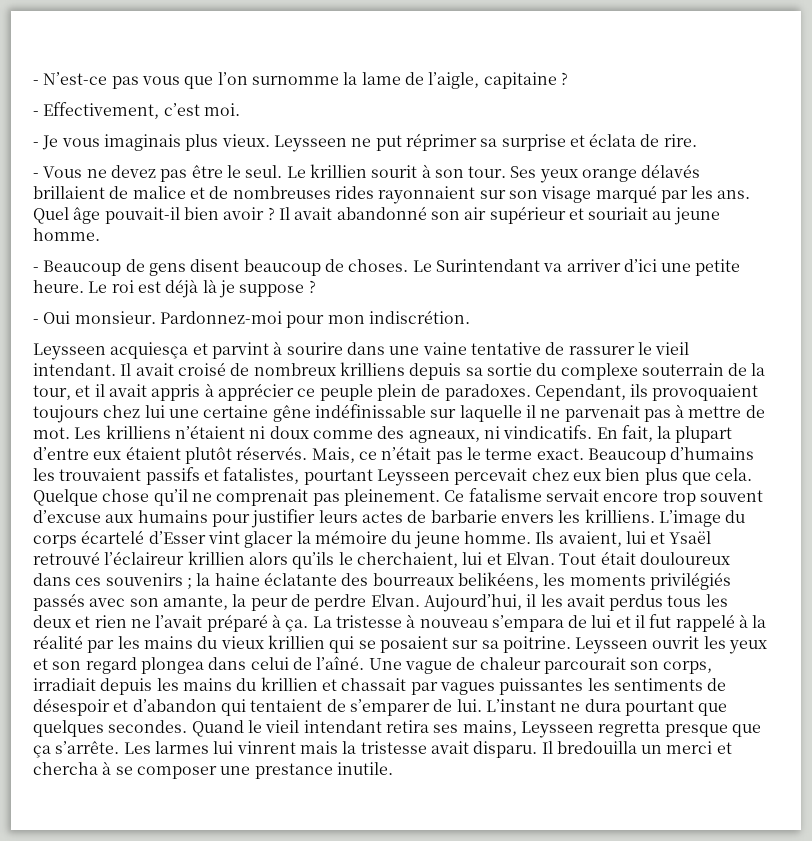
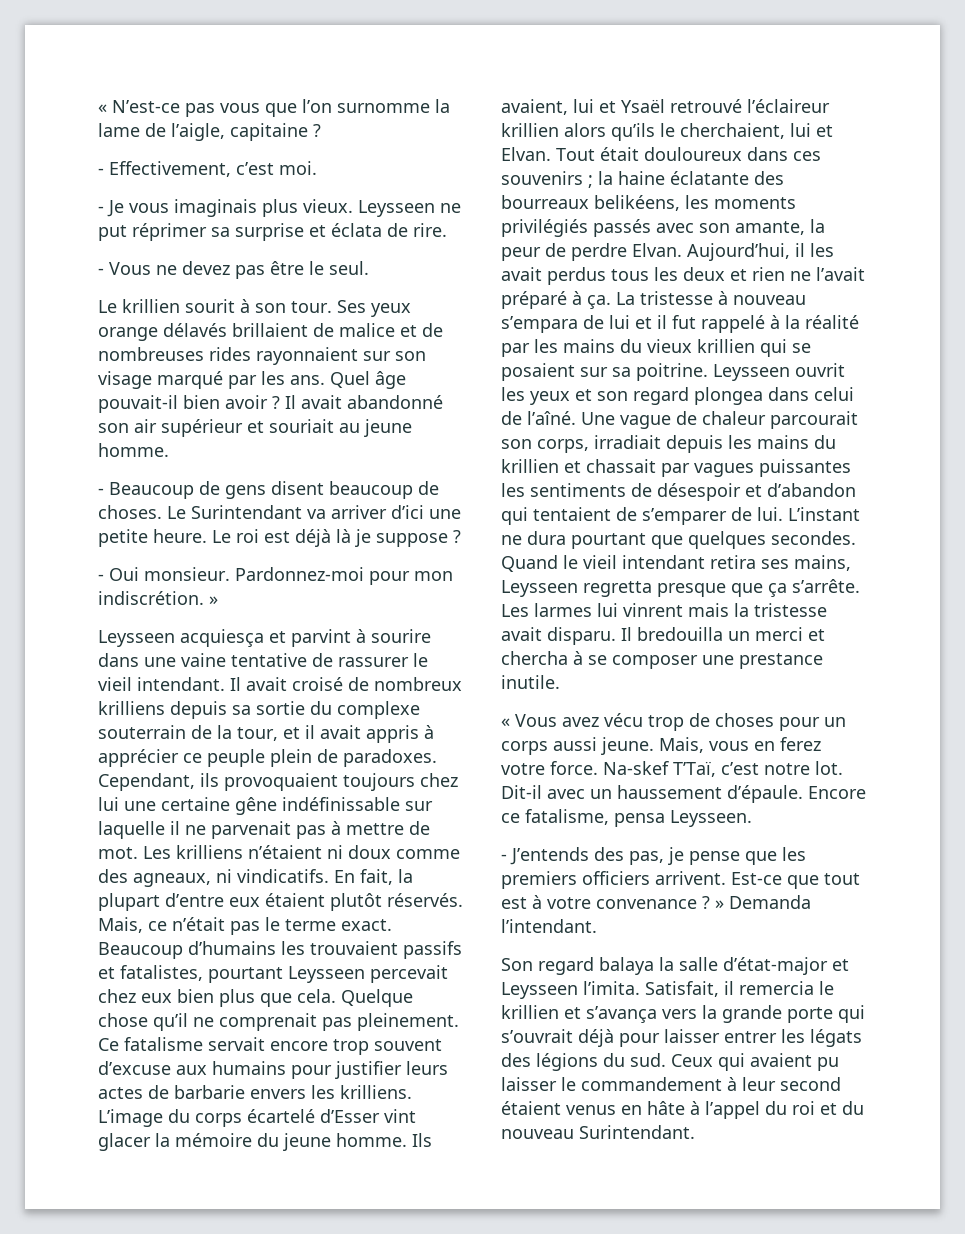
- - N’est-ce pas vous que l’on surnomme la lame de l’aigle, capitaine ?
+ « N’est-ce pas vous que l’on surnomme la lame de l’aigle, capitaine ?
- - Vous ne devez pas être le seul. Le krillien sourit à son tour.
+ - Vous ne devez pas être le seul.
+ Le krillien sourit à son tour.
- Pardonnez-moi pour mon indiscrétion.
+ Pardonnez-moi pour mon indiscrétion. »
+ « Vous avez vécu trop de choses pour un corps aussi jeune. Mais, vous en ferez votre force. Na-skef T’Taï, c’est notre lot. Dit-il avec un haussement d’épaule. Encore ce fatalisme, pensa Leysseen.
+ - J’entends des pas, je pense que les premiers officiers arrivent. Est-ce que tout est à votre convenance ? » Demanda l’intendant.
+ Son regard balaya la salle d’état-major et Leysseen l’imita. Satisfait, il remercia le krillien et s’avança vers la grande porte qui s’ouvrait déjà pour laisser entrer les légats des légions du sud. Ceux qui avaient pu laisser le commandement à leur second étaient venus en hâte à l’appel du roi et du nouveau Surintendant.

